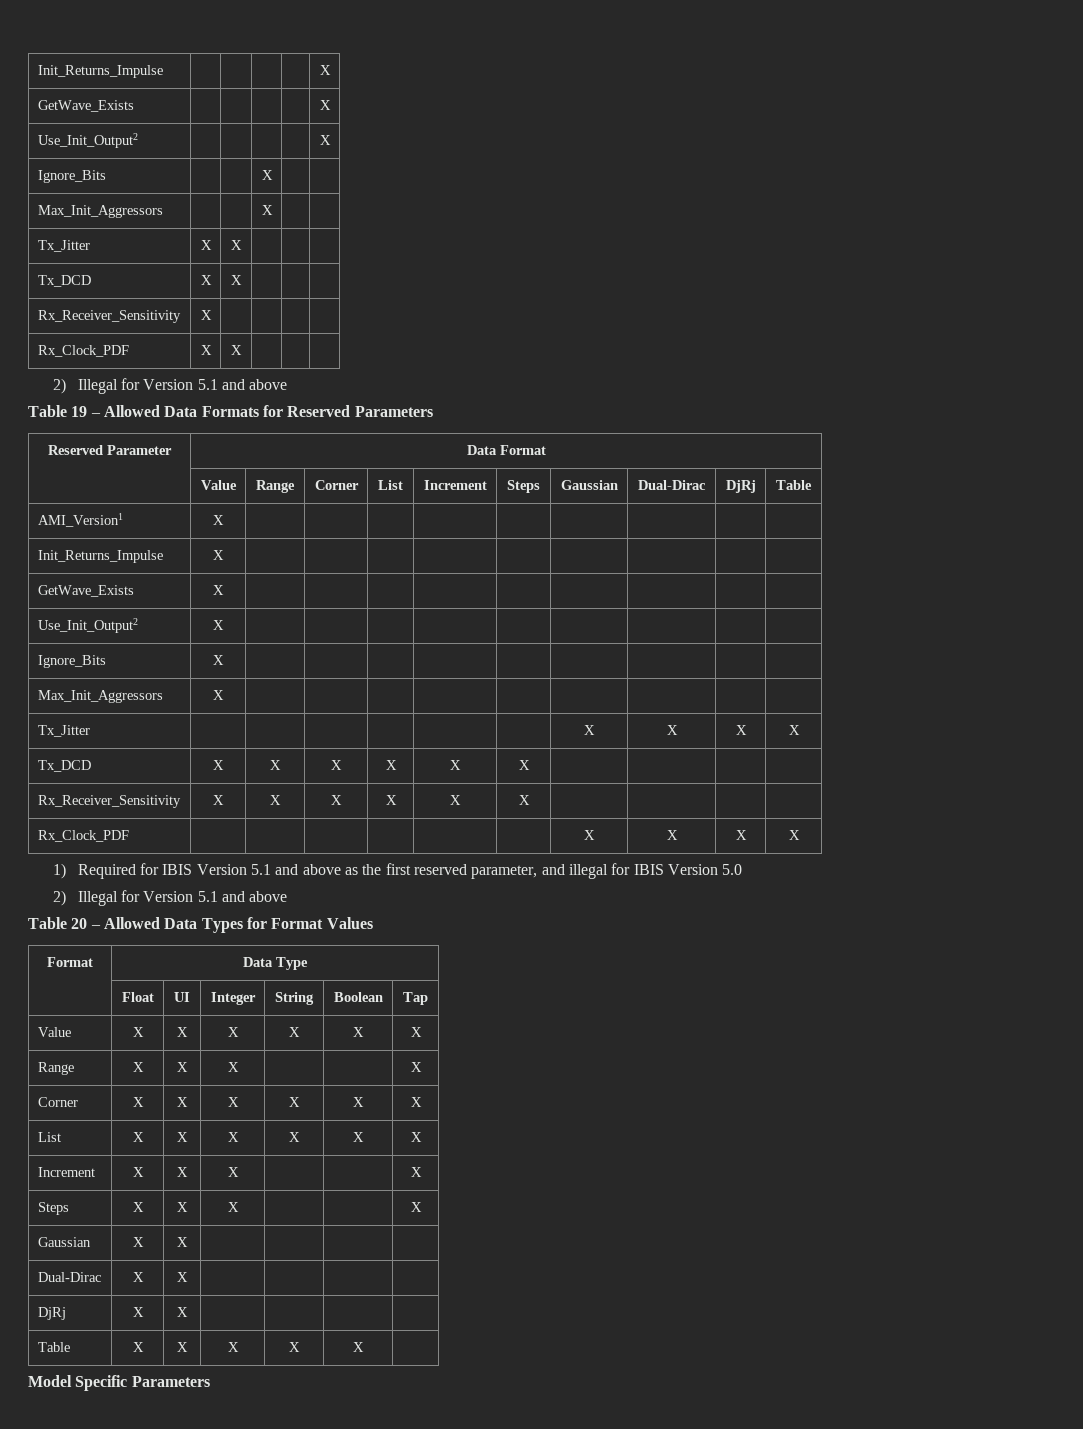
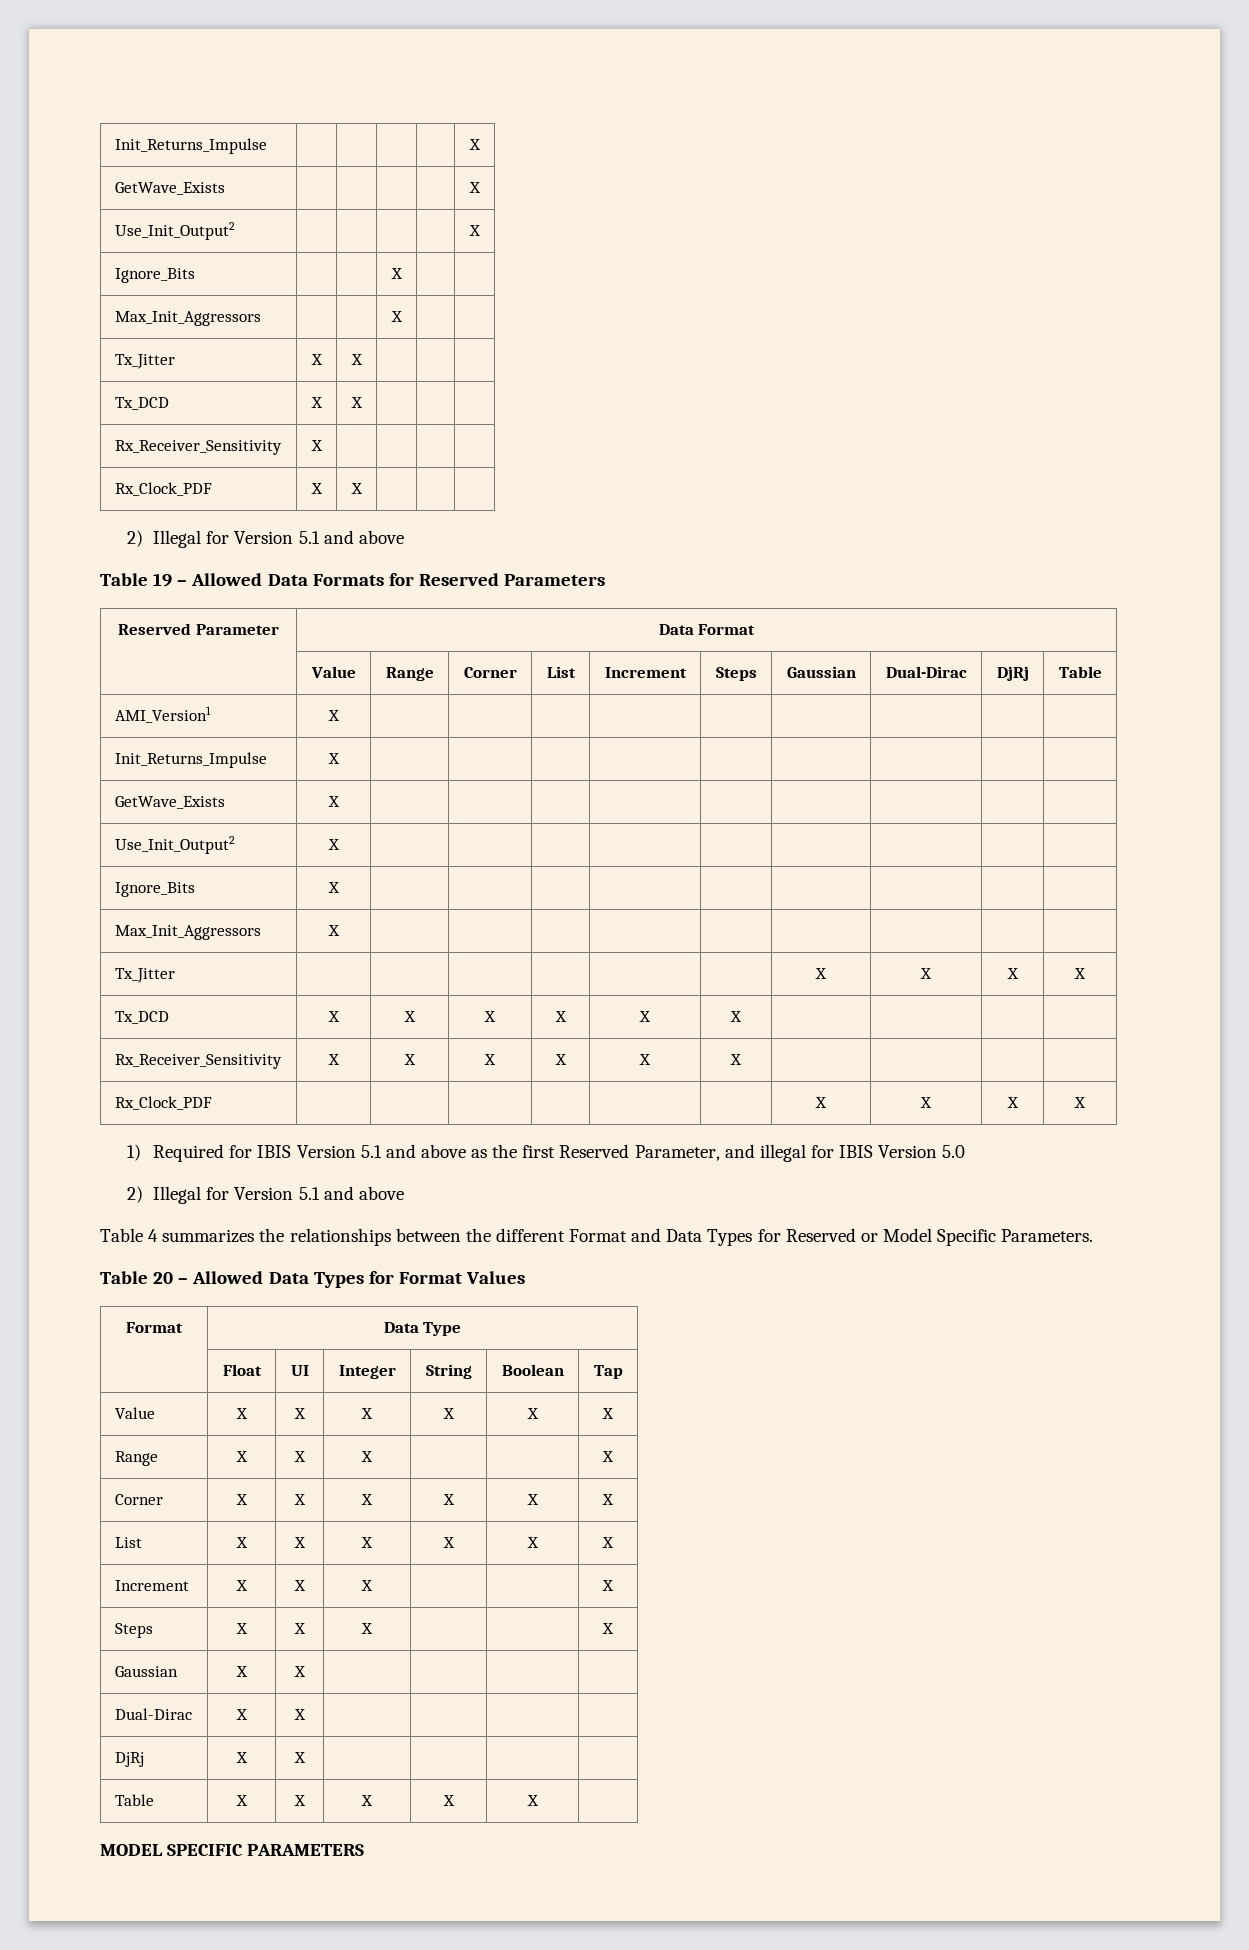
- 1) Required for IBIS Version 5.1 and above as the first reserved parameter, and illegal for IBIS Version 5.0
+ 1) Required for IBIS Version 5.1 and above as the first Reserved Parameter, and illegal for IBIS Version 5.0
+ Table 4 summarizes the relationships between the different Format and Data Types for Reserved or Model Specific Parameters.
- Model Specific Parameters
+ MODEL SPECIFIC PARAMETERS

